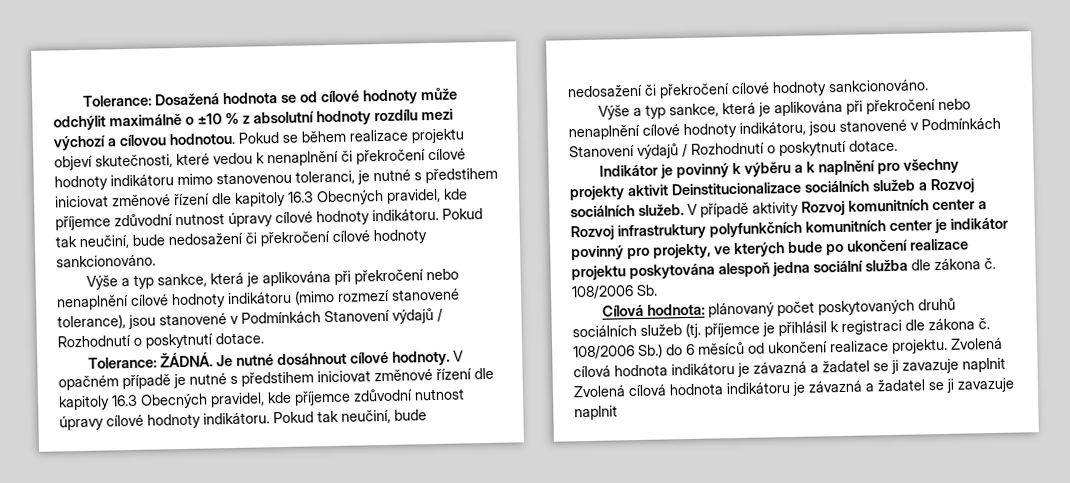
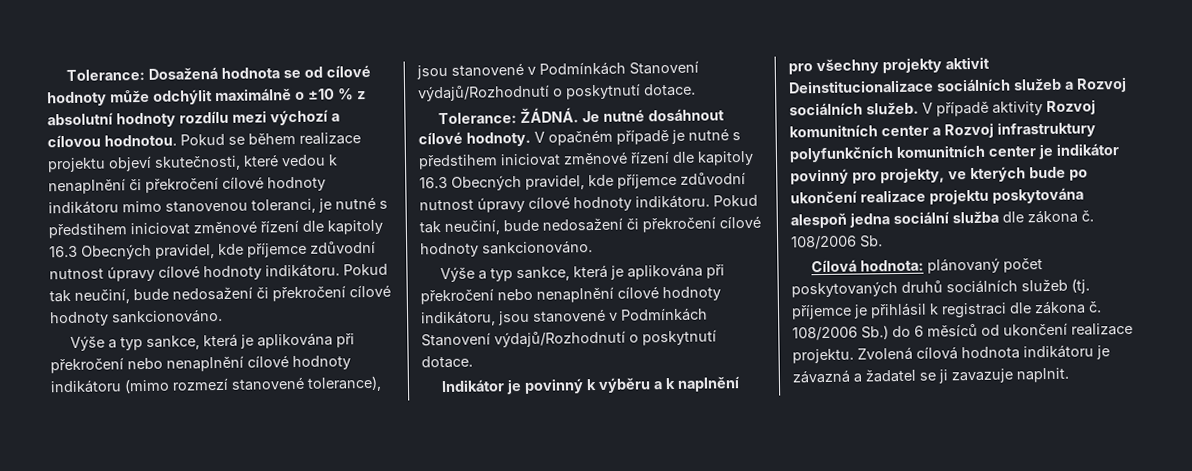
- Výše a typ sankce, která je aplikována při překročení nebo nenaplnění cílové hodnoty indikátoru (mimo rozmezí stanovené tolerance), jsou stanovené v Podmínkách Stanovení výdajů / Rozhodnutí o poskytnutí dotace.
+ Výše a typ sankce, která je aplikována při překročení nebo nenaplnění cílové hodnoty indikátoru (mimo rozmezí stanovené tolerance), jsou stanovené v Podmínkách Stanovení výdajů/Rozhodnutí o poskytnutí dotace.
- Výše a typ sankce, která je aplikována při překročení nebo nenaplnění cílové hodnoty indikátoru, jsou stanovené v Podmínkách Stanovení výdajů / Rozhodnutí o poskytnutí dotace.
+ Výše a typ sankce, která je aplikována při překročení nebo nenaplnění cílové hodnoty indikátoru, jsou stanovené v Podmínkách Stanovení výdajů/Rozhodnutí o poskytnutí dotace.
- Zvolená cílová hodnota indikátoru je závazná a žadatel se ji zavazuje naplnit Zvolená cílová hodnota indikátoru je závazná a žadatel se ji zavazuje naplnit
+ Zvolená cílová hodnota indikátoru je závazná a žadatel se ji zavazuje naplnit.

